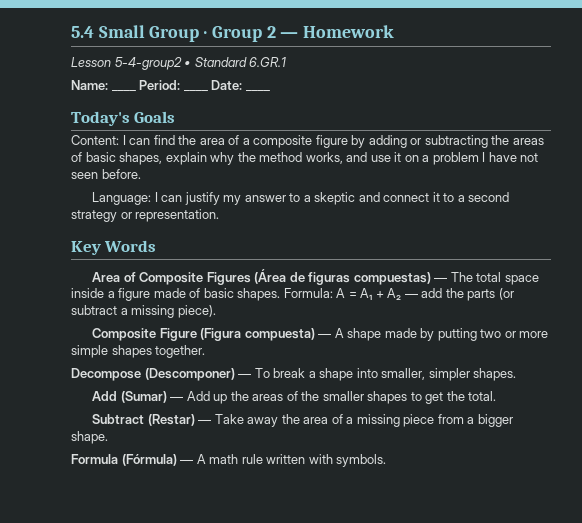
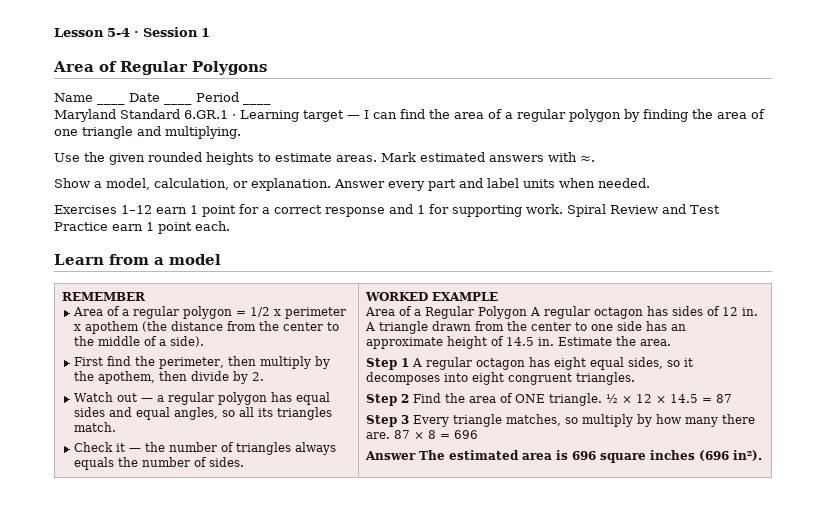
- 5.4 Small Group · Group 2 — Homework
- Lesson 5-4-group2 • Standard 6.GR.1
- Name: ____ Period: ____ Date: ____
- Today's Goals
- Content: I can find the area of a composite figure by adding or subtracting the areas of basic shapes, explain why the method works, and use it on a problem I have not seen before.
- Language: I can justify my answer to a skeptic and connect it to a second strategy or representation.
- Key Words
- Area of Composite Figures (Área de figuras compuestas) — The total space inside a figure made of basic shapes. Formula: A = A₁ + A₂ — add the parts (or subtract a missing piece).
- Composite Figure (Figura compuesta) — A shape made by putting two or more simple shapes together.
- Decompose (Descomponer) — To break a shape into smaller, simpler shapes.
- Add (Sumar) — Add up the areas of the smaller shapes to get the total.
- Subtract (Restar) — Take away the area of a missing piece from a bigger shape.
- Formula (Fórmula) — A math rule written with symbols.
+ Lesson 5-4 · Session 1
+ Area of Regular Polygons
+ Name ____ Date ____ Period ____
+ Maryland Standard 6.GR.1 · Learning target — I can find the area of a regular polygon by finding the area of one triangle and multiplying.
+ Use the given rounded heights to estimate areas. Mark estimated answers with ≈.
+ Show a model, calculation, or explanation. Answer every part and label units when needed.
+ Exercises 1–12 earn 1 point for a correct response and 1 for supporting work. Spiral Review and Test Practice earn 1 point each.
+ Learn from a model
+ REMEMBER
+ Area of a regular polygon = 1/2 x perimeter x apothem (the distance from the center to the middle of a side).
+ First find the perimeter, then multiply by the apothem, then divide by 2.
+ Watch out — a regular polygon has equal sides and equal angles, so all its triangles match.
+ Check it — the number of triangles always equals the number of sides. | WORKED EXAMPLE
+ Area of a Regular Polygon A regular octagon has sides of 12 in. A triangle drawn from the center to one side has an approximate height of 14.5 in. Estimate the area.
+ Step 1 A regular octagon has eight equal sides, so it decomposes into eight congruent triangles.
+ Step 2 Find the area of ONE triangle. ½ × 12 × 14.5 = 87
+ Step 3 Every triangle matches, so multiply by how many there are. 87 × 8 = 696
+ Answer The estimated area is 696 square inches (696 in²).

